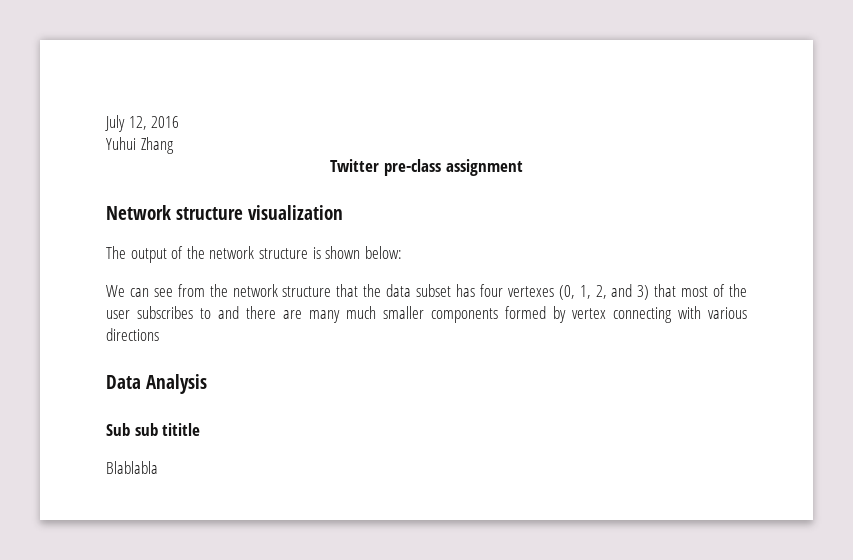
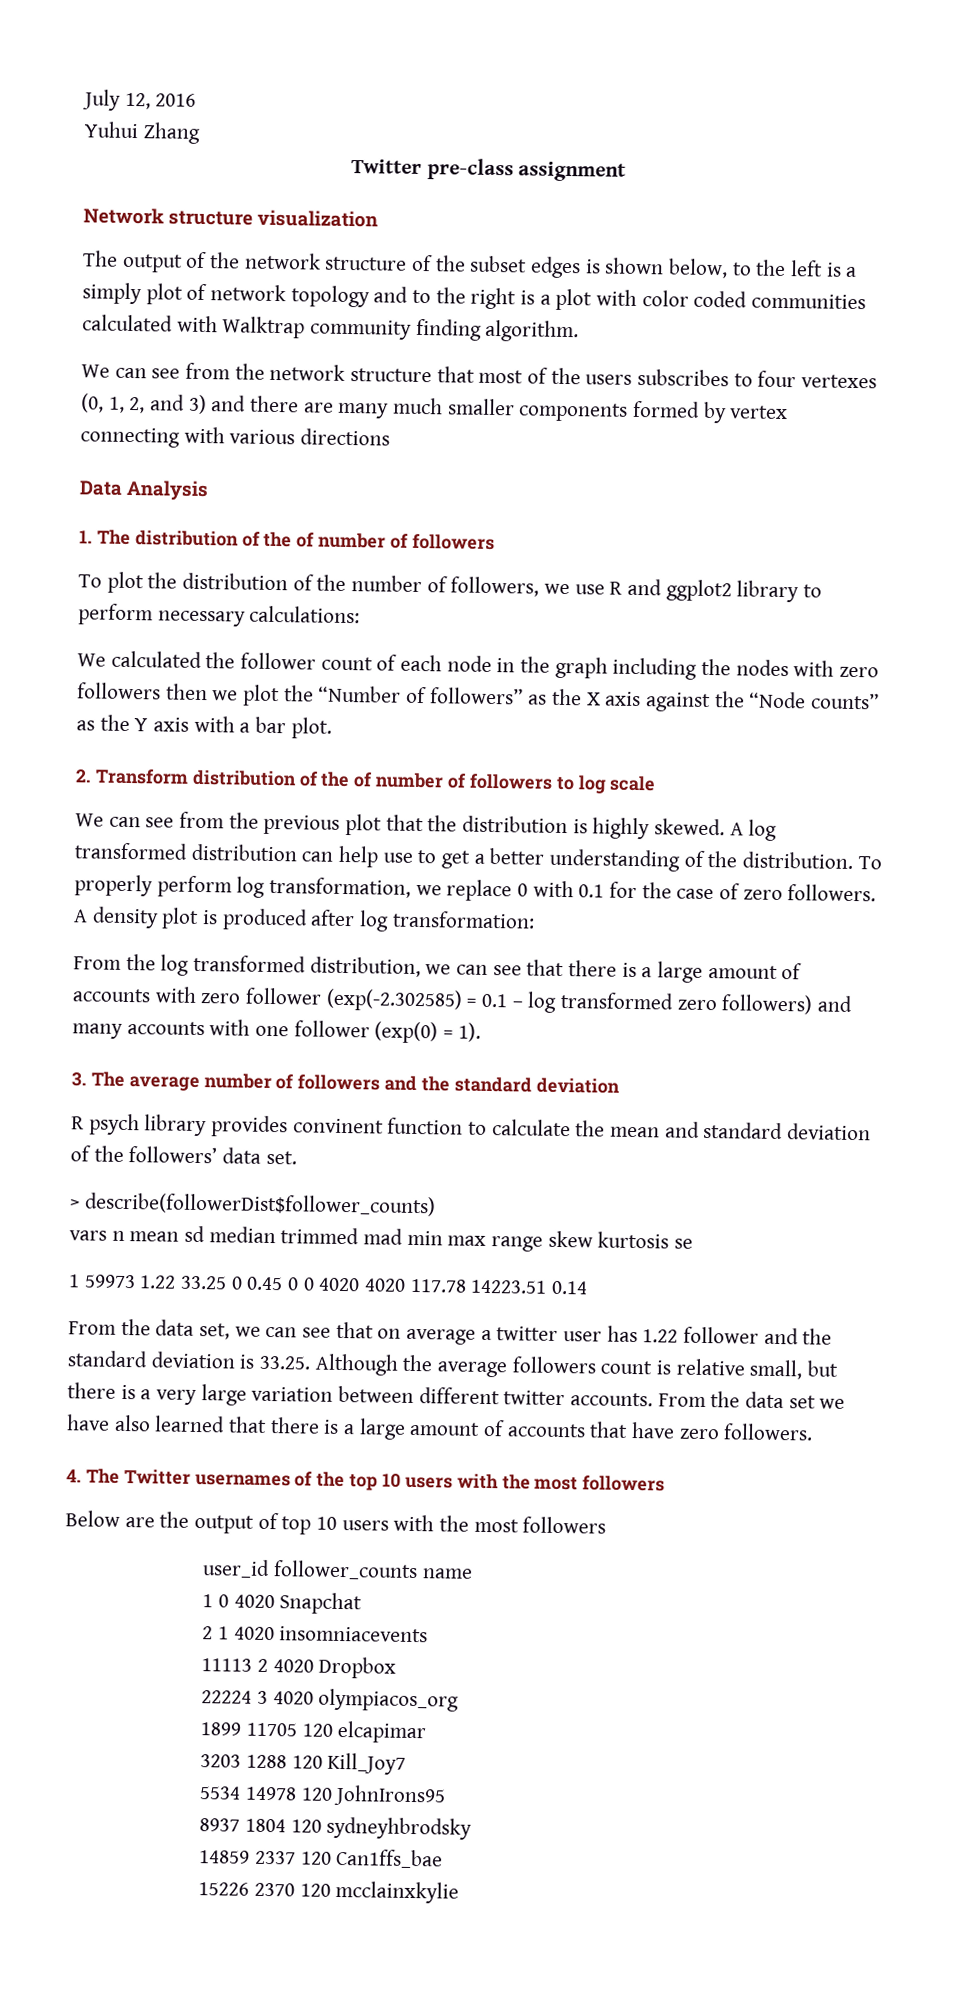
- The output of the network structure is shown below:
+ The output of the network structure of the subset edges is shown below, to the left is a simply plot of network topology and to the right is a plot with color coded communities calculated with Walktrap community finding algorithm.
- We can see from the network structure that the data subset has four vertexes (0, 1, 2, and 3) that most of the user subscribes to and there are many much smaller components formed by vertex connecting with various directions
+ We can see from the network structure that most of the users subscribes to four vertexes (0, 1, 2, and 3) and there are many much smaller components formed by vertex connecting with various directions
- Sub sub tititle
- Blablabla
+ 1. The distribution of the of number of followers
+ To plot the distribution of the number of followers, we use R and ggplot2 library to perform necessary calculations:
+ We calculated the follower count of each node in the graph including the nodes with zero followers then we plot the “Number of followers” as the X axis against the “Node counts” as the Y axis with a bar plot.
+ 2. Transform distribution of the of number of followers to log scale
+ We can see from the previous plot that the distribution is highly skewed. A log transformed distribution can help use to get a better understanding of the distribution. To properly perform log transformation, we replace 0 with 0.1 for the case of zero followers. A density plot is produced after log transformation:
+ From the log transformed distribution, we can see that there is a large amount of accounts with zero follower (exp(-2.302585) = 0.1 – log transformed zero followers) and many accounts with one follower (exp(0) = 1).
+ 3. The average number of followers and the standard deviation
+ R psych library provides convinent function to calculate the mean and standard deviation of the followers’ data set.
+ > describe(followerDist$follower_counts)
+ vars n mean sd median trimmed mad min max range skew kurtosis se
+ 1 59973 1.22 33.25 0 0.45 0 0 4020 4020 117.78 14223.51 0.14
+ From the data set, we can see that on average a twitter user has 1.22 follower and the standard deviation is 33.25. Although the average followers count is relative small, but there is a very large variation between different twitter accounts. From the data set we have also learned that there is a large amount of accounts that have zero followers.
+ 4. The Twitter usernames of the top 10 users with the most followers
+ Below are the output of top 10 users with the most followers
+ user_id follower_counts name
+ 1 0 4020 Snapchat
+ 2 1 4020 insomniacevents
+ 11113 2 4020 Dropbox
+ 22224 3 4020 olympiacos_org
+ 1899 11705 120 elcapimar
+ 3203 1288 120 Kill_Joy7
+ 5534 14978 120 JohnIrons95
+ 8937 1804 120 sydneyhbrodsky
+ 14859 2337 120 Can1ffs_bae
+ 15226 2370 120 mcclainxkylie

